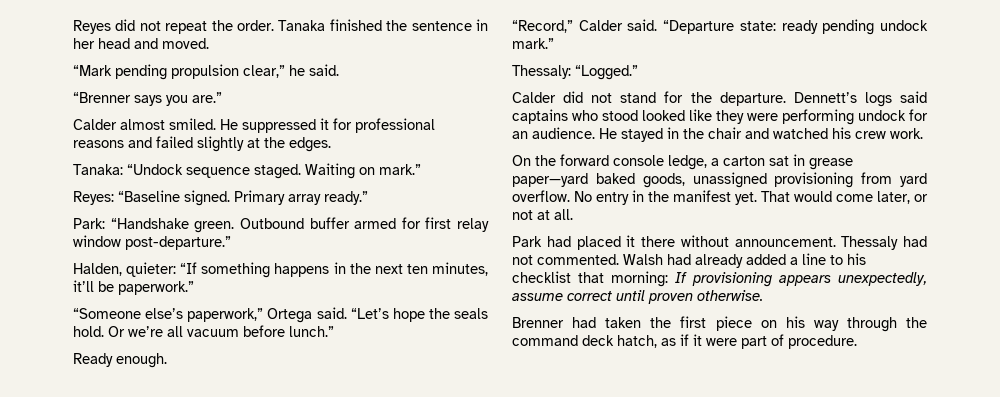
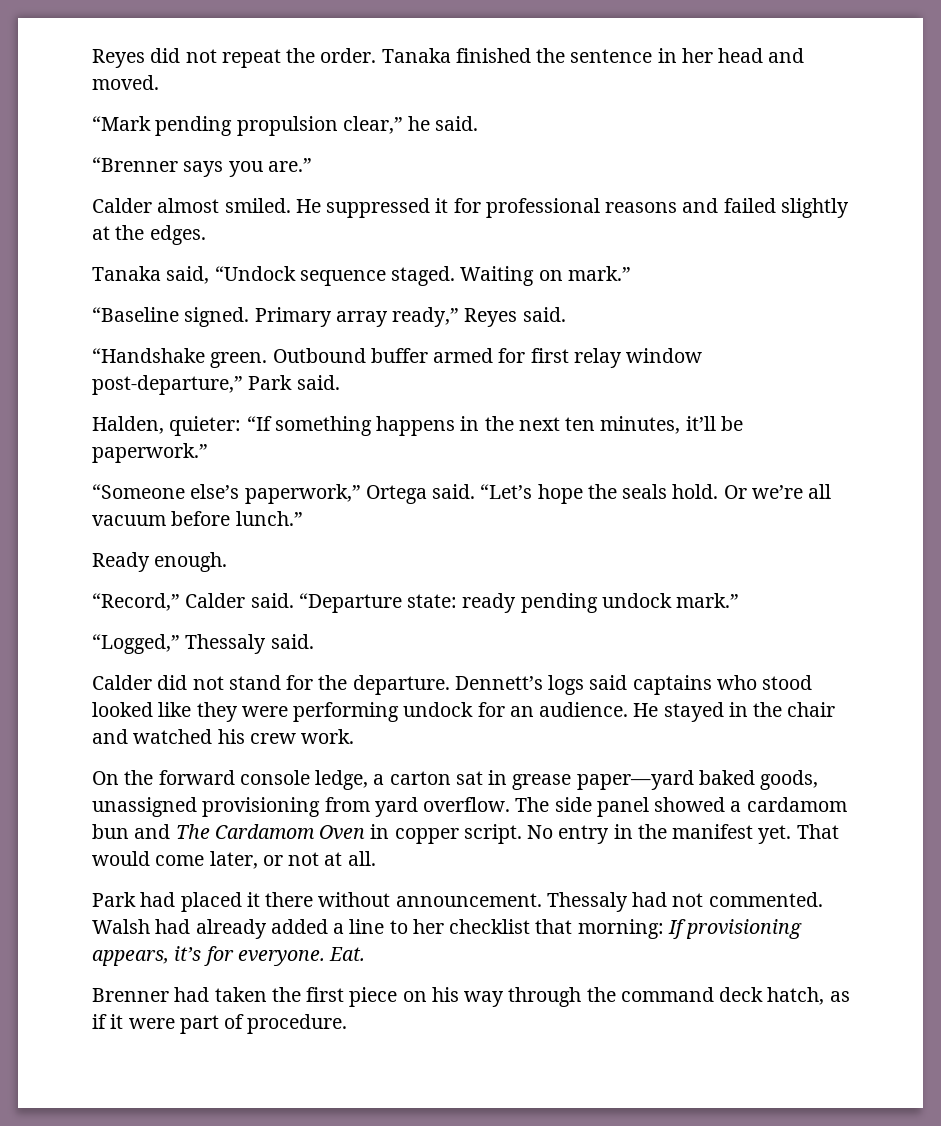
- Tanaka: “Undock sequence staged.
+ Tanaka said, “Undock sequence staged.
- Reyes: “Baseline signed.
+ “Baseline signed.
- Primary array ready.”
- Park: “Handshake green.
+ Primary array ready,” Reyes said.
+ “Handshake green.
- Outbound buffer armed for first relay window post-departure.”
+ Outbound buffer armed for first relay window post-departure,” Park said.
- Thessaly: “Logged.”
+ “Logged,” Thessaly said.
+ The side panel showed a cardamom bun and The Cardamom Oven in copper script.
- Walsh had already added a line to his checklist that morning: If provisioning appears unexpectedly, assume correct until proven otherwise.
+ Walsh had already added a line to her checklist that morning: If provisioning appears, it’s for everyone. Eat.

